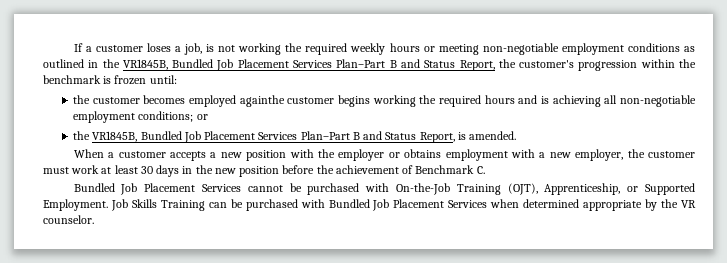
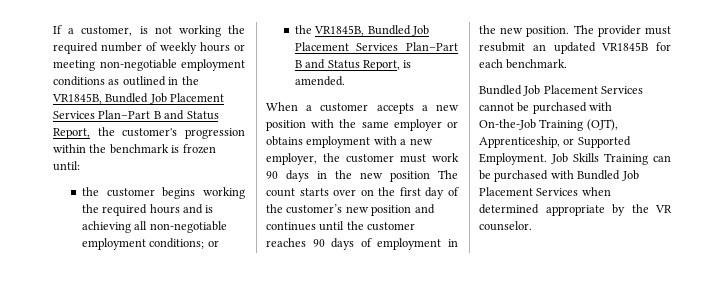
- If a customer loses a job, is not working the required weekly hours or meeting non-negotiable employment conditions as outlined in the VR1845B, Bundled Job Placement Services Plan–Part B and Status Report, the customer's progression within the benchmark is frozen until:
+ If a customer, is not working the required number of weekly hours or meeting non-negotiable employment conditions as outlined in the VR1845B, Bundled Job Placement Services Plan–Part B and Status Report, the customer's progression within the benchmark is frozen until:
- the customer becomes employed againthe customer begins working the required hours and is achieving all non-negotiable employment conditions; or
+ the customer begins working the required hours and is achieving all non-negotiable employment conditions; or
- When a customer accepts a new position with the employer or obtains employment with a new employer, the customer must work at least 30 days in the new position before the achievement of Benchmark C.
+ When a customer accepts a new position with the same employer or obtains employment with a new employer, the customer must work 90 days in the new position The count starts over on the first day of the customer’s new position and continues until the customer reaches 90 days of employment in the new position. The provider must resubmit an updated VR1845B for each benchmark.

